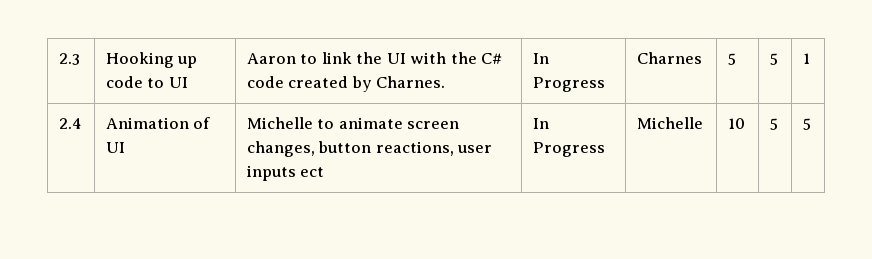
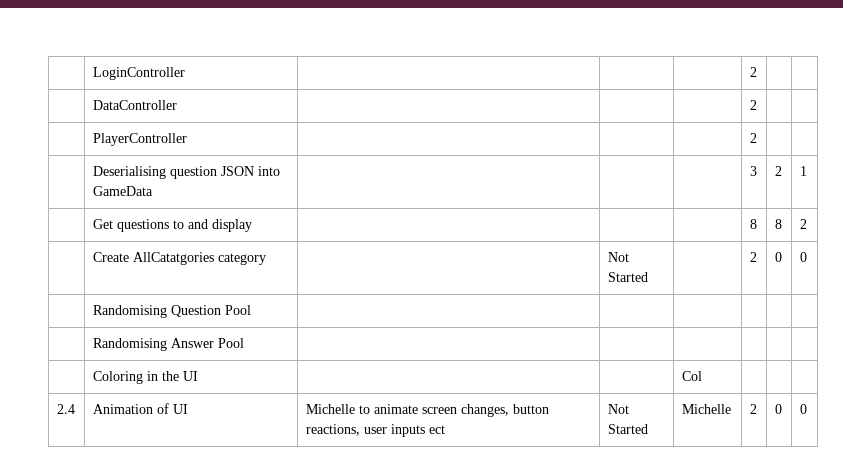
- 2.3 | Hooking up code to UI | Aaron to link the UI with the C# code created by Charnes. | In Progress | Charnes | 5 | 5 | 1
+ | LoginController | | | | 2 | |
+ | DataController | | | | 2 | |
+ | PlayerController | | | | 2 | |
+ | Deserialising question JSON into GameData | | | | 3 | 2 | 1
+ | Get questions to and display | | | | 8 | 8 | 2
+ | Create AllCatatgories category | | Not Started | | 2 | 0 | 0
+ | Randomising Question Pool | | | | | |
+ | Randomising Answer Pool | | | | | |
+ | Coloring in the UI | | | Col | | |
- 2.4 | Animation of UI | Michelle to animate screen changes, button reactions, user inputs ect | In Progress | Michelle | 10 | 5 | 5
+ 2.4 | Animation of UI | Michelle to animate screen changes, button reactions, user inputs ect | Not Started | Michelle | 2 | 0 | 0

